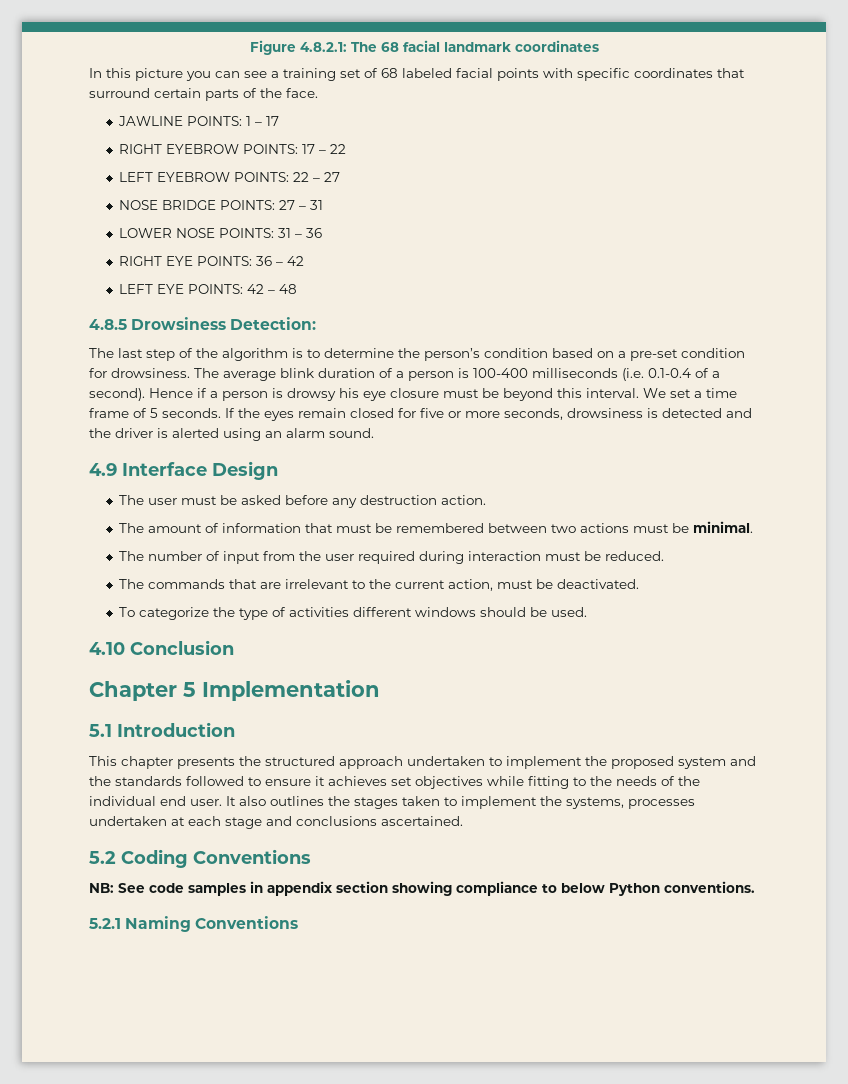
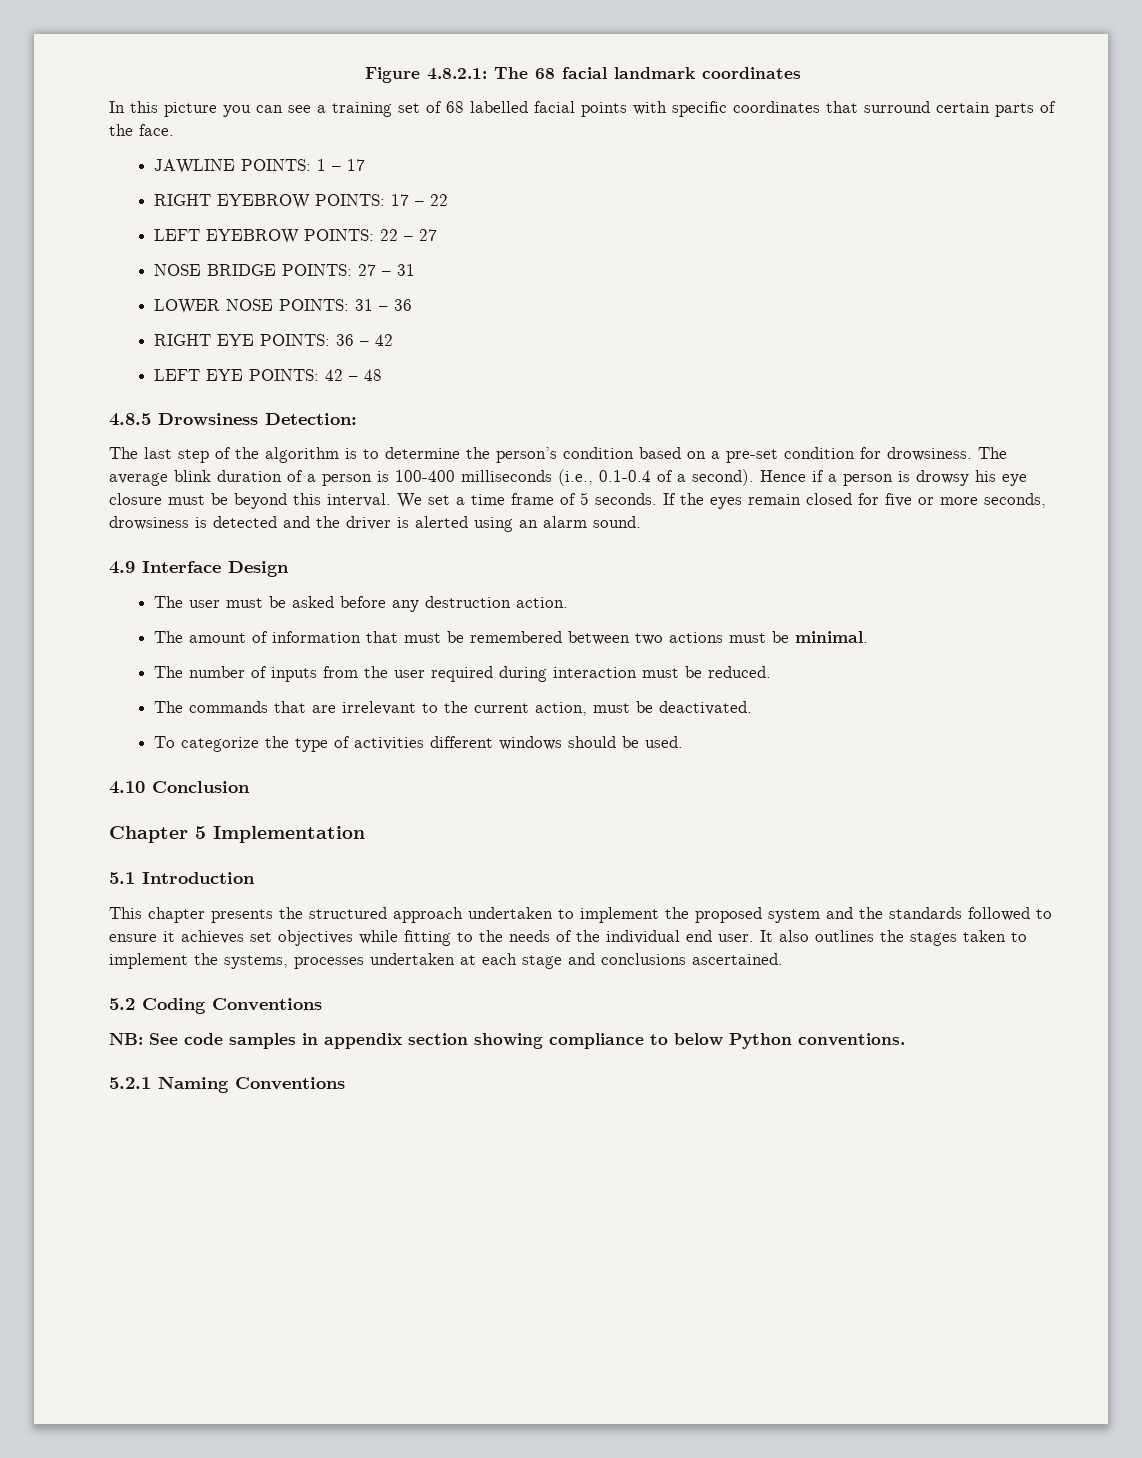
- In this picture you can see a training set of 68 labeled facial points with specific coordinates that surround certain parts of the face.
+ In this picture you can see a training set of 68 labelled facial points with specific coordinates that surround certain parts of the face.
- The average blink duration of a person is 100-400 milliseconds (i.e. 0.1-0.4 of a second).
+ The average blink duration of a person is 100-400 milliseconds (i.e., 0.1-0.4 of a second).
- The number of input from the user required during interaction must be reduced.
+ The number of inputs from the user required during interaction must be reduced.

